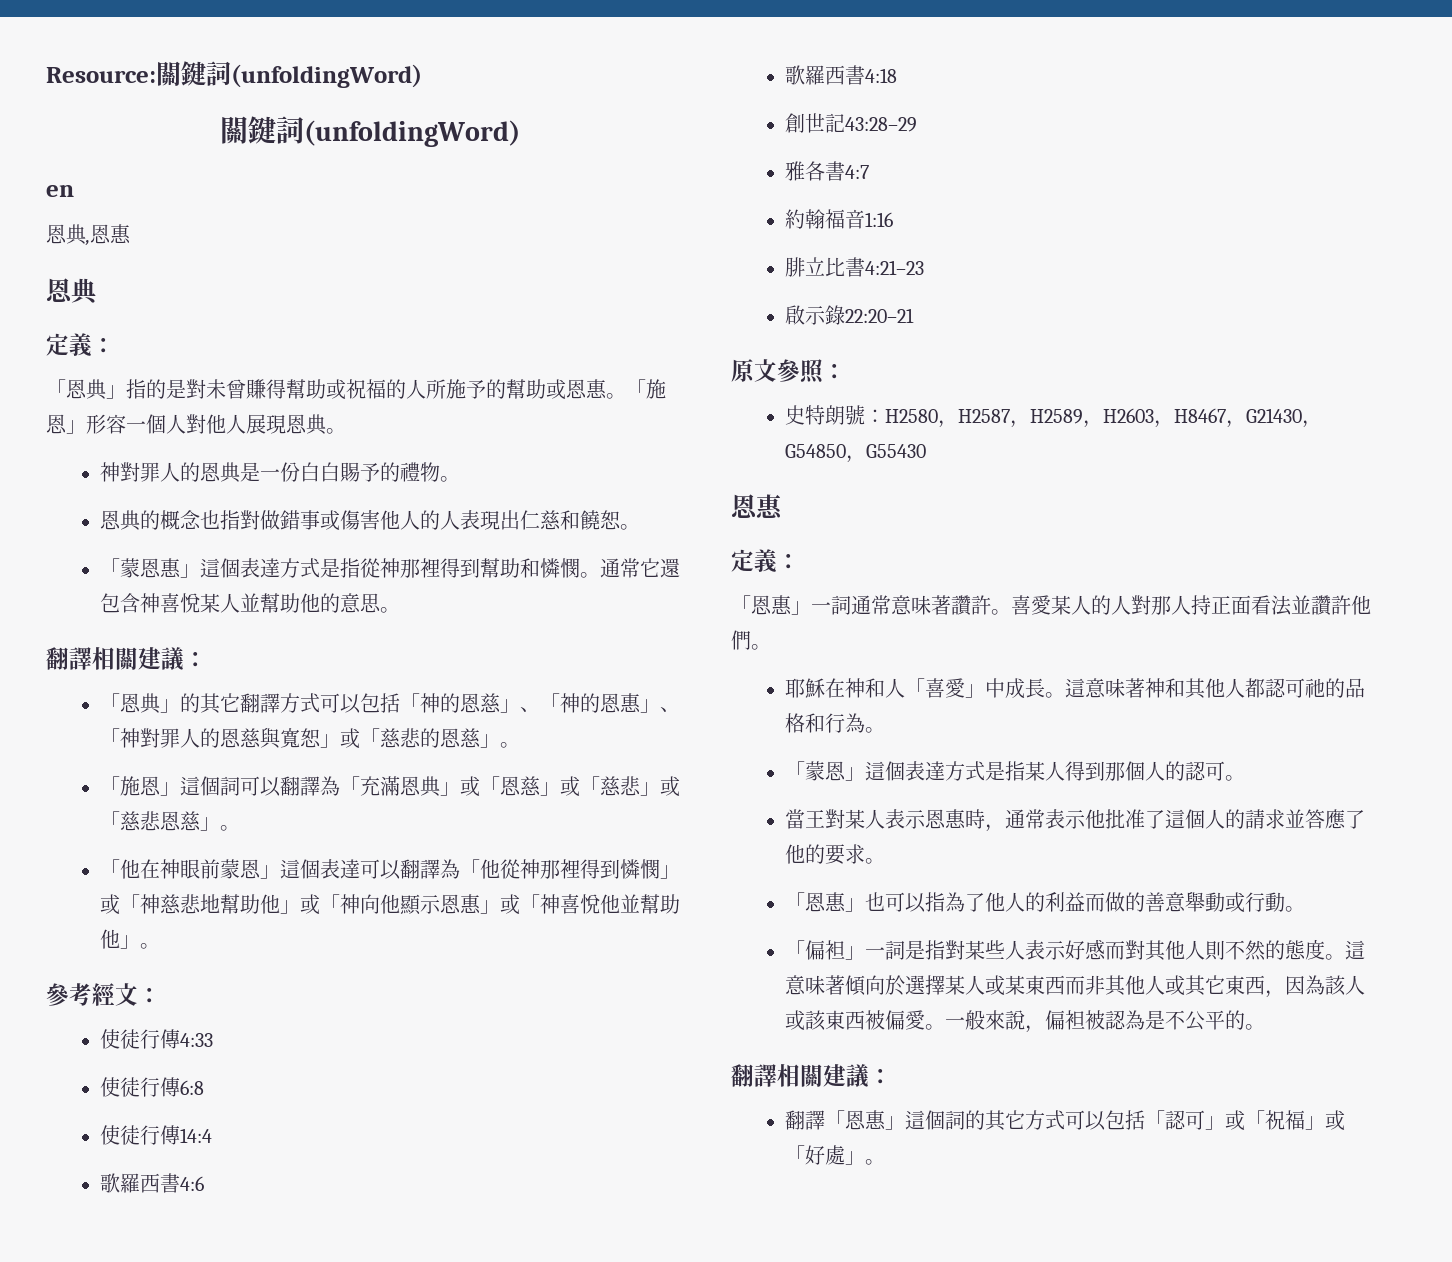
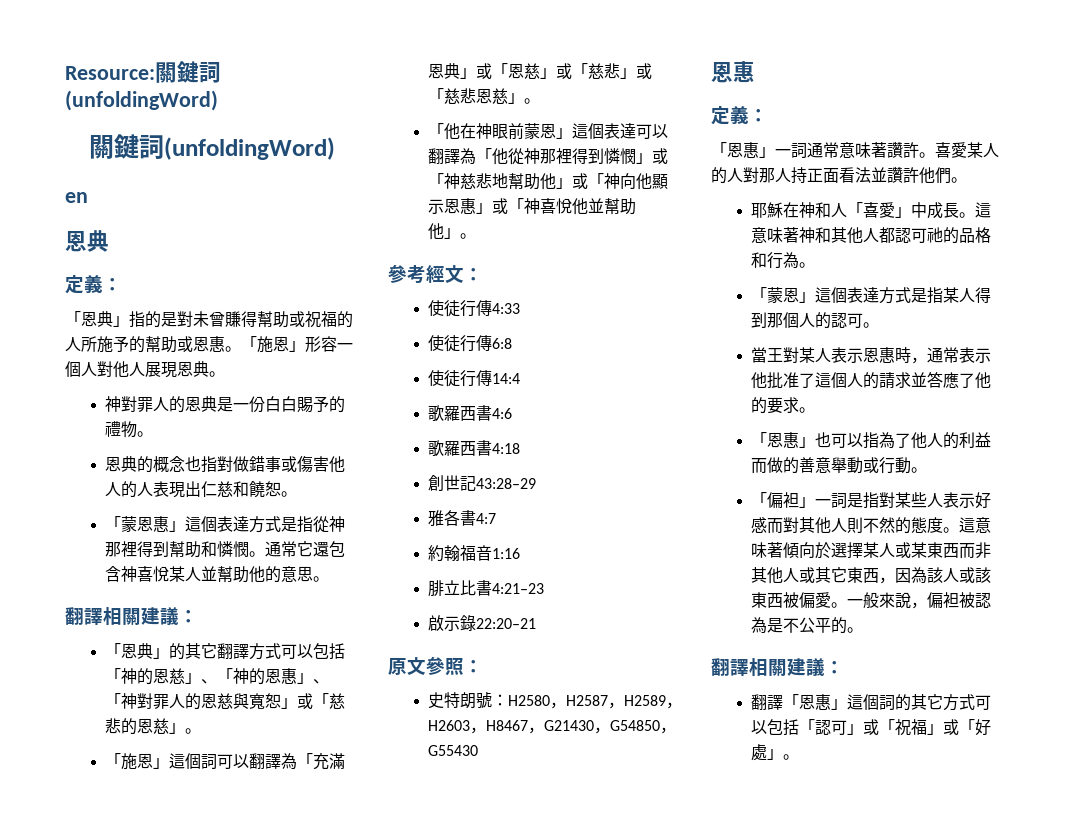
- 恩典,恩惠

